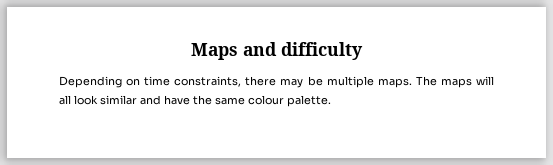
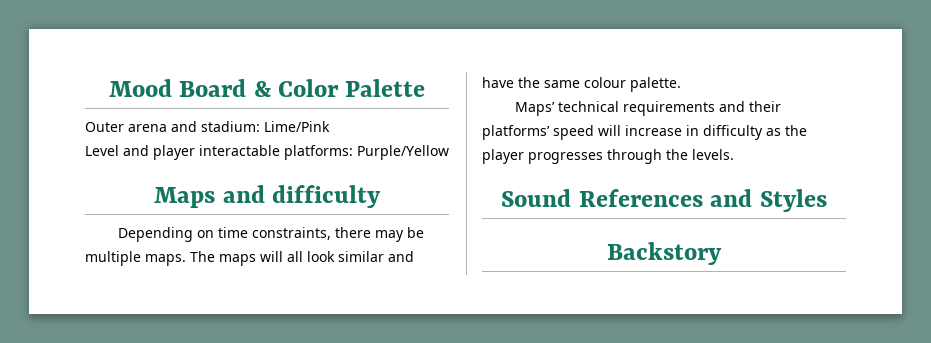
+ Mood Board & Color Palette
+ Outer arena and stadium: Lime/Pink
+ Level and player interactable platforms: Purple/Yellow
+ Maps’ technical requirements and their platforms’ speed will increase in difficulty as the player progresses through the levels.
+ Sound References and Styles
+ Backstory

